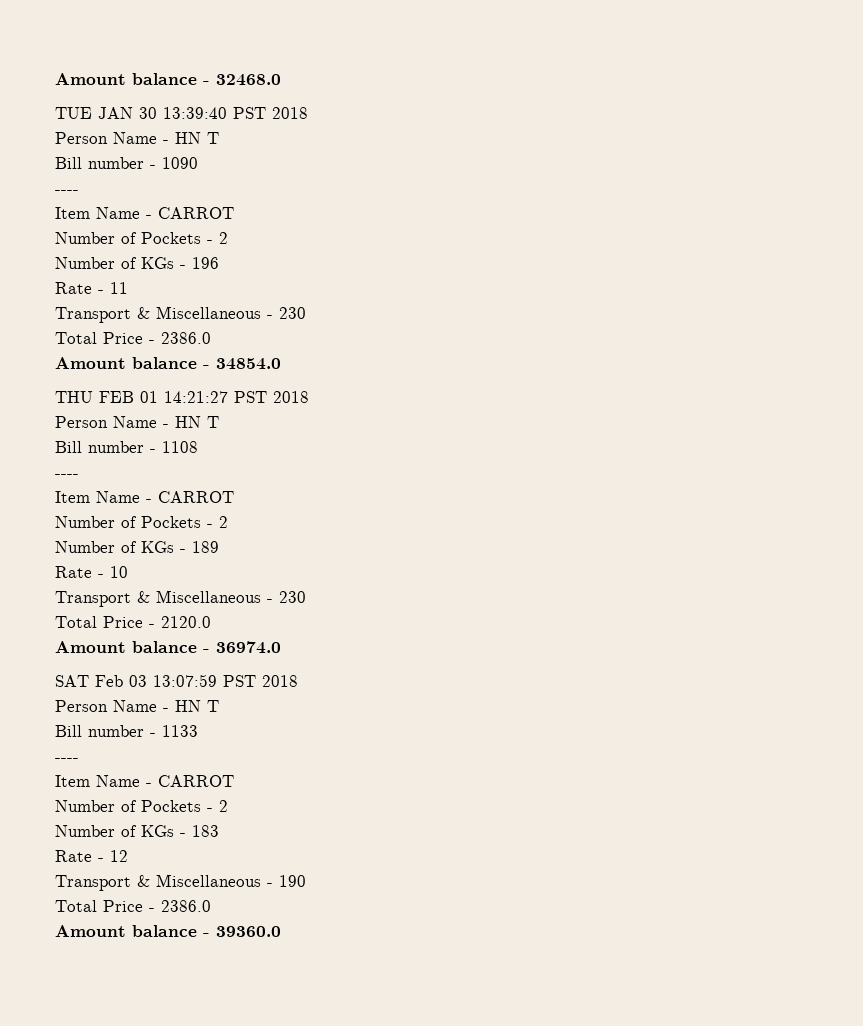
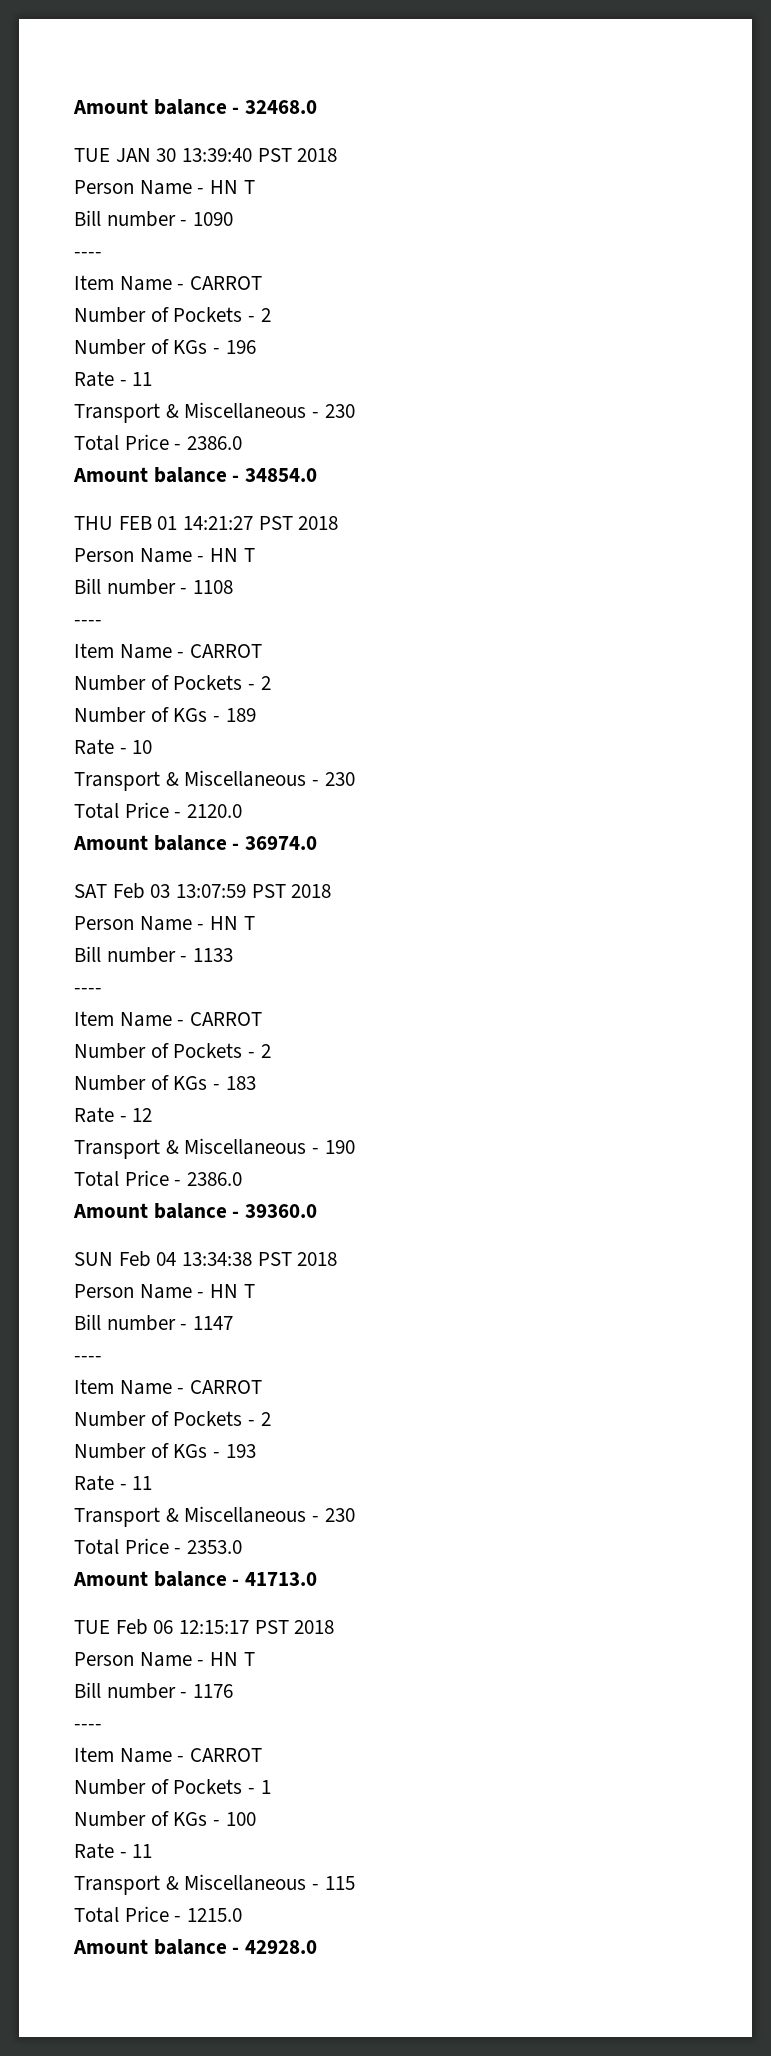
+ SUN Feb 04 13:34:38 PST 2018
+ Person Name - HN T
+ Bill number - 1147
+ ----
+ Item Name - CARROT
+ Number of Pockets - 2
+ Number of KGs - 193
+ Rate - 11
+ Transport & Miscellaneous - 230
+ Total Price - 2353.0
+ Amount balance - 41713.0
+ TUE Feb 06 12:15:17 PST 2018
+ Person Name - HN T
+ Bill number - 1176
+ ----
+ Item Name - CARROT
+ Number of Pockets - 1
+ Number of KGs - 100
+ Rate - 11
+ Transport & Miscellaneous - 115
+ Total Price - 1215.0
+ Amount balance - 42928.0

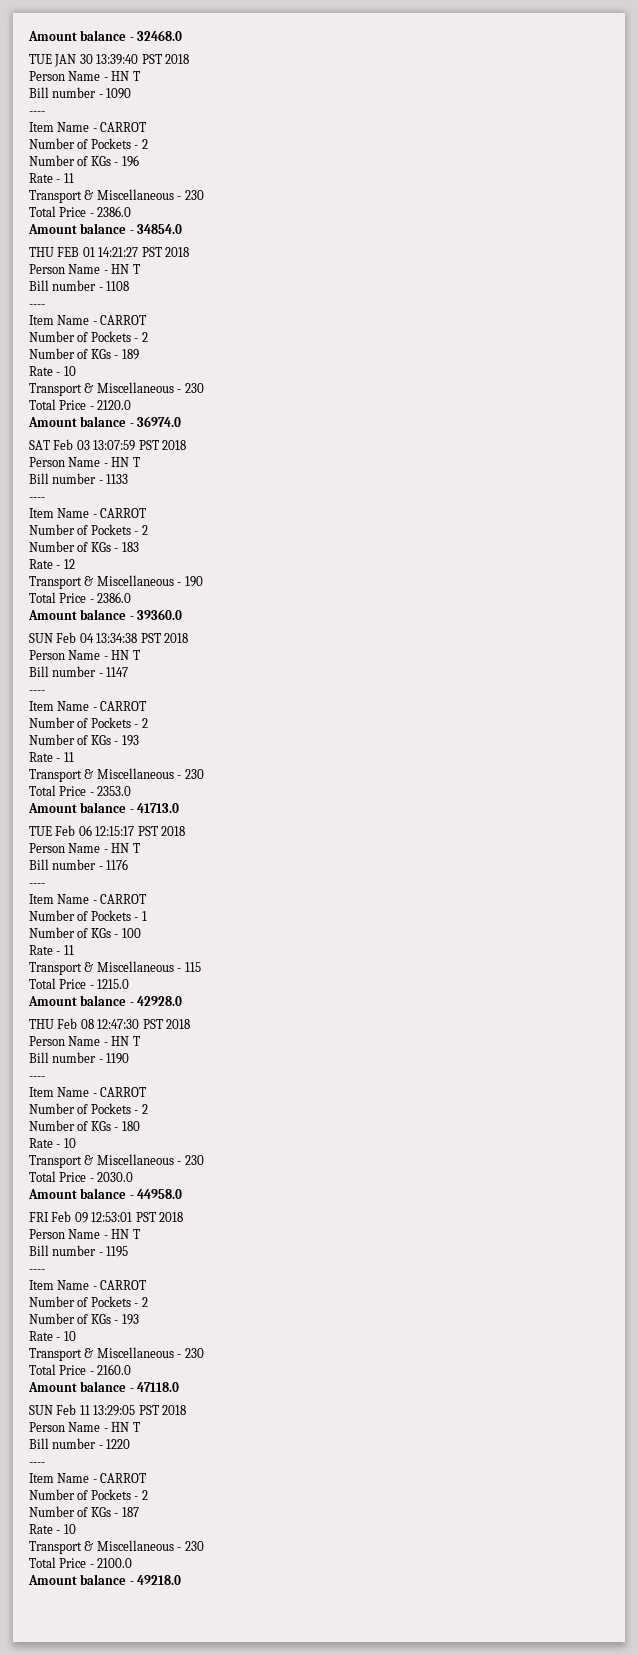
+ THU Feb 08 12:47:30 PST 2018
+ Person Name - HN T
+ Bill number - 1190
+ ----
+ Item Name - CARROT
+ Number of Pockets - 2
+ Number of KGs - 180
+ Rate - 10
+ Transport & Miscellaneous - 230
+ Total Price - 2030.0
+ Amount balance - 44958.0
+ FRI Feb 09 12:53:01 PST 2018
+ Person Name - HN T
+ Bill number - 1195
+ ----
+ Item Name - CARROT
+ Number of Pockets - 2
+ Number of KGs - 193
+ Rate - 10
+ Transport & Miscellaneous - 230
+ Total Price - 2160.0
+ Amount balance - 47118.0
+ SUN Feb 11 13:29:05 PST 2018
+ Person Name - HN T
+ Bill number - 1220
+ ----
+ Item Name - CARROT
+ Number of Pockets - 2
+ Number of KGs - 187
+ Rate - 10
+ Transport & Miscellaneous - 230
+ Total Price - 2100.0
+ Amount balance - 49218.0

